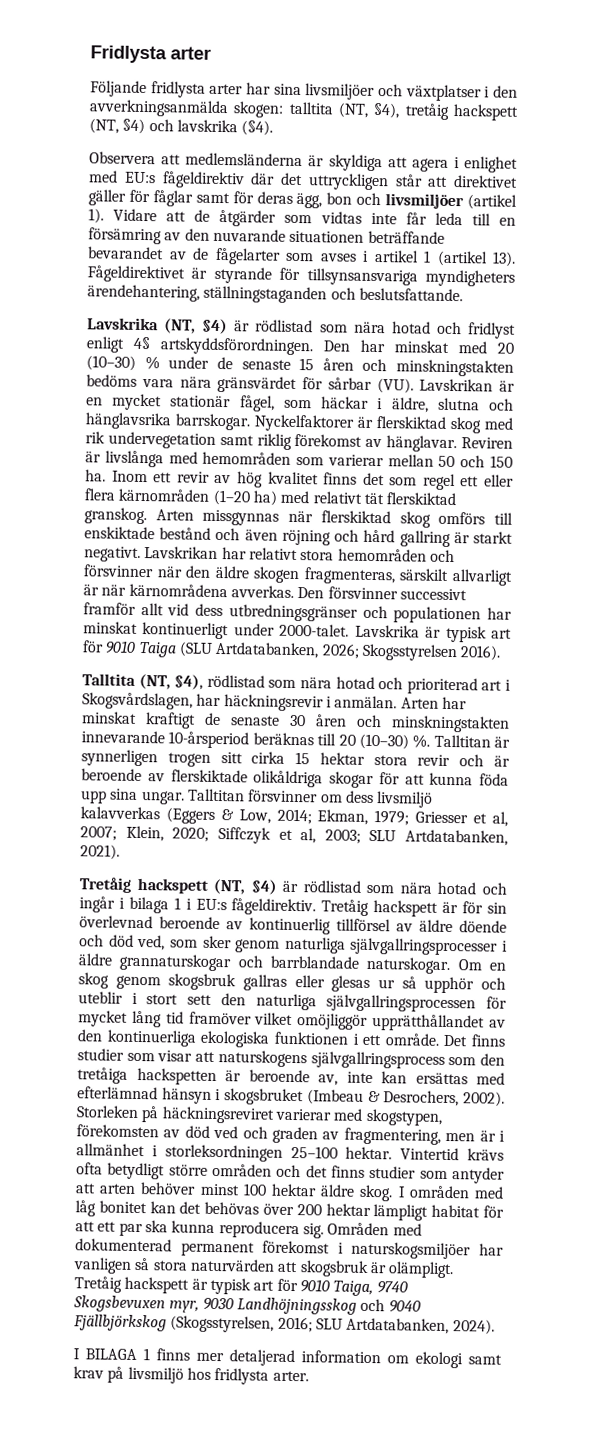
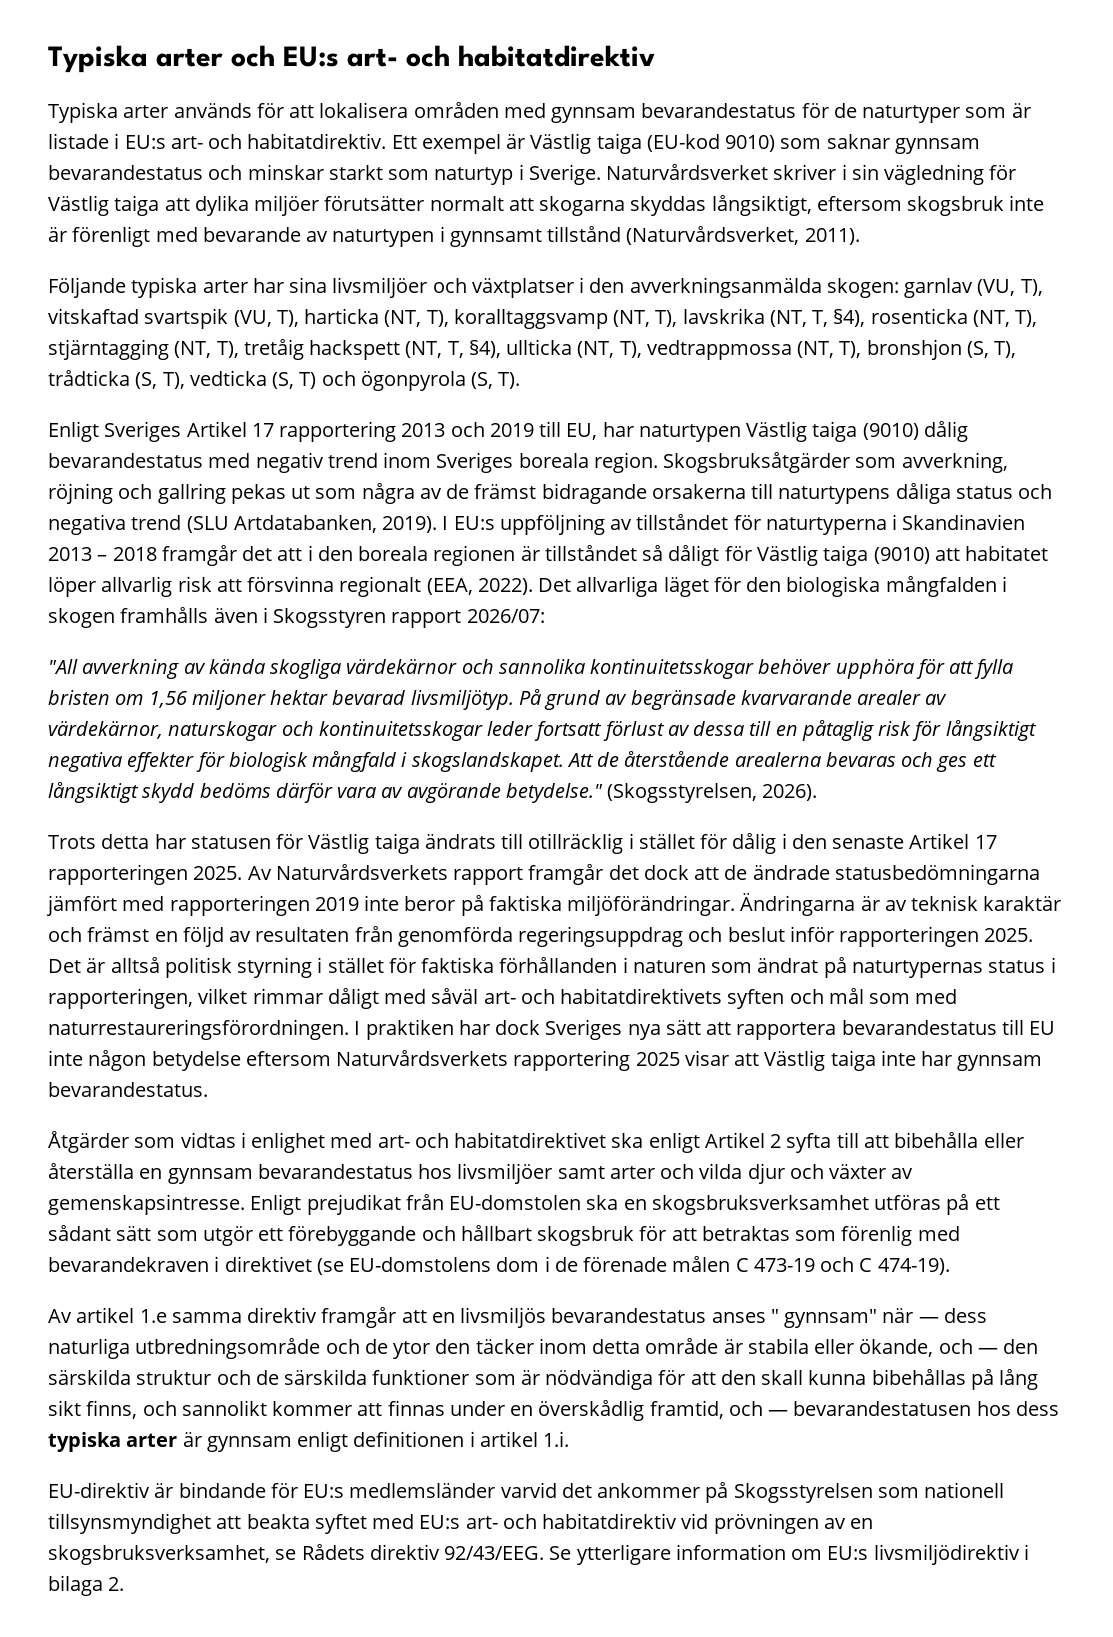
- Fridlysta arter
+ Typiska arter och EU:s art- och habitatdirektiv
+ Typiska arter används för att lokalisera områden med gynnsam bevarandestatus för de naturtyper som är listade i EU:s art- och habitatdirektiv. Ett exempel är Västlig taiga (EU-kod 9010) som saknar gynnsam bevarandestatus och minskar starkt som naturtyp i Sverige. Naturvårdsverket skriver i sin vägledning för Västlig taiga att dylika miljöer förutsätter normalt att skogarna skyddas långsiktigt, eftersom skogsbruk inte är förenligt med bevarande av naturtypen i gynnsamt tillstånd (Naturvårdsverket, 2011).
- Följande fridlysta arter har sina livsmiljöer och växtplatser i den avverkningsanmälda skogen: talltita (NT, §4), tretåig hackspett (NT, §4) och lavskrika (§4).
- Observera att medlemsländerna är skyldiga att agera i enlighet med EU:s fågeldirektiv där det uttryckligen står att direktivet gäller för fåglar samt för deras ägg, bon och livsmiljöer (artikel 1). Vidare att de åtgärder som vidtas inte får leda till en försämring av den nuvarande situationen beträffande bevarandet av de fågelarter som avses i artikel 1 (artikel 13). Fågeldirektivet är styrande för tillsynsansvariga myndigheters ärendehantering, ställningstaganden och beslutsfattande.
- Lavskrika (NT, §4) är rödlistad som nära hotad och fridlyst enligt 4§ artskyddsförordningen. Den har minskat med 20 (10–30) % under de senaste 15 åren och minskningstakten bedöms vara nära gränsvärdet för sårbar (VU). Lavskrikan är en mycket stationär fågel, som häckar i äldre, slutna och hänglavsrika barrskogar. Nyckelfaktorer är flerskiktad skog med rik undervegetation samt riklig förekomst av hänglavar. Reviren är livslånga med hemområden som varierar mellan 50 och 150 ha. Inom ett revir av hög kvalitet finns det som regel ett eller flera kärnområden (1–20 ha) med relativt tät flerskiktad granskog. Arten missgynnas när flerskiktad skog omförs till enskiktade bestånd och även röjning och hård gallring är starkt negativt. Lavskrikan har relativt stora hemområden och försvinner när den äldre skogen fragmenteras, särskilt allvarligt är när kärnområdena avverkas. Den försvinner successivt framför allt vid dess utbredningsgränser och populationen har minskat kontinuerligt under 2000-talet. Lavskrika är typisk art för 9010 Taiga (SLU Artdatabanken, 2026; Skogsstyrelsen 2016).
- Talltita (NT, §4), rödlistad som nära hotad och prioriterad art i Skogsvårdslagen, har häckningsrevir i anmälan. Arten har minskat kraftigt de senaste 30 åren och minskningstakten innevarande 10-årsperiod beräknas till 20 (10–30) %. Talltitan är synnerligen trogen sitt cirka 15 hektar stora revir och är beroende av flerskiktade olikåldriga skogar för att kunna föda upp sina ungar. Talltitan försvinner om dess livsmiljö kalavverkas (Eggers & Low, 2014; Ekman, 1979; Griesser et al, 2007; Klein, 2020; Siffczyk et al, 2003; SLU Artdatabanken, 2021).
- Tretåig hackspett (NT, §4) är rödlistad som nära hotad och ingår i bilaga 1 i EU:s fågeldirektiv. Tretåig hackspett är för sin överlevnad beroende av kontinuerlig tillförsel av äldre döende och död ved, som sker genom naturliga självgallringsprocesser i äldre grannaturskogar och barrblandade naturskogar. Om en skog genom skogsbruk gallras eller glesas ur så upphör och uteblir i stort sett den naturliga självgallringsprocessen för mycket lång tid framöver vilket omöjliggör upprätthållandet av den kontinuerliga ekologiska funktionen i ett område. Det finns studier som visar att naturskogens självgallringsprocess som den tretåiga hackspetten är beroende av, inte kan ersättas med efterlämnad hänsyn i skogsbruket (Imbeau & Desrochers, 2002). Storleken på häckningsreviret varierar med skogstypen, förekomsten av död ved och graden av fragmentering, men är i allmänhet i storleksordningen 25–100 hektar. Vintertid krävs ofta betydligt större områden och det finns studier som antyder att arten behöver minst 100 hektar äldre skog. I områden med låg bonitet kan det behövas över 200 hektar lämpligt habitat för att ett par ska kunna reproducera sig. Områden med dokumenterad permanent förekomst i naturskogsmiljöer har vanligen så stora naturvärden att skogsbruk är olämpligt. Tretåig hackspett är typisk art för 9010 Taiga, 9740 Skogsbevuxen myr, 9030 Landhöjningsskog och 9040 Fjällbjörkskog (Skogsstyrelsen, 2016; SLU Artdatabanken, 2024).
- I BILAGA 1 finns mer detaljerad information om ekologi samt krav på livsmiljö hos fridlysta arter.
+ Följande typiska arter har sina livsmiljöer och växtplatser i den avverkningsanmälda skogen: garnlav (VU, T), vitskaftad svartspik (VU, T), harticka (NT, T), koralltaggsvamp (NT, T), lavskrika (NT, T, §4), rosenticka (NT, T), stjärntagging (NT, T), tretåig hackspett (NT, T, §4), ullticka (NT, T), vedtrappmossa (NT, T), bronshjon (S, T), trådticka (S, T), vedticka (S, T) och ögonpyrola (S, T).
+ Enligt Sveriges Artikel 17 rapportering 2013 och 2019 till EU, har naturtypen Västlig taiga (9010) dålig bevarandestatus med negativ trend inom Sveriges boreala region. Skogsbruksåtgärder som avverkning, röjning och gallring pekas ut som några av de främst bidragande orsakerna till naturtypens dåliga status och negativa trend (SLU Artdatabanken, 2019). I EU:s uppföljning av tillståndet för naturtyperna i Skandinavien 2013 – 2018 framgår det att i den boreala regionen är tillståndet så dåligt för Västlig taiga (9010) att habitatet löper allvarlig risk att försvinna regionalt (EEA, 2022). Det allvarliga läget för den biologiska mångfalden i skogen framhålls även i Skogsstyren rapport 2026/07:
+ "All avverkning av kända skogliga värdekärnor och sannolika kontinuitetsskogar behöver upphöra för att fylla bristen om 1,56 miljoner hektar bevarad livsmiljötyp. På grund av begränsade kvarvarande arealer av värdekärnor, naturskogar och kontinuitetsskogar leder fortsatt förlust av dessa till en påtaglig risk för långsiktigt negativa effekter för biologisk mångfald i skogslandskapet. Att de återstående arealerna bevaras och ges ett långsiktigt skydd bedöms därför vara av avgörande betydelse." (Skogsstyrelsen, 2026).
+ Trots detta har statusen för Västlig taiga ändrats till otillräcklig i stället för dålig i den senaste Artikel 17 rapporteringen 2025. Av Naturvårdsverkets rapport framgår det dock att de ändrade statusbedömningarna jämfört med rapporteringen 2019 inte beror på faktiska miljöförändringar. Ändringarna är av teknisk karaktär och främst en följd av resultaten från genomförda regeringsuppdrag och beslut inför rapporteringen 2025. Det är alltså politisk styrning i stället för faktiska förhållanden i naturen som ändrat på naturtypernas status i rapporteringen, vilket rimmar dåligt med såväl art- och habitatdirektivets syften och mål som med naturrestaureringsförordningen. I praktiken har dock Sveriges nya sätt att rapportera bevarandestatus till EU inte någon betydelse eftersom Naturvårdsverkets rapportering 2025 visar att Västlig taiga inte har gynnsam bevarandestatus.
+ Åtgärder som vidtas i enlighet med art- och habitatdirektivet ska enligt Artikel 2 syfta till att bibehålla eller återställa en gynnsam bevarandestatus hos livsmiljöer samt arter och vilda djur och växter av gemenskapsintresse. Enligt prejudikat från EU-domstolen ska en skogsbruksverksamhet utföras på ett sådant sätt som utgör ett förebyggande och hållbart skogsbruk för att betraktas som förenlig med bevarandekraven i direktivet (se EU-domstolens dom i de förenade målen C 473-19 och C 474-19).
+ Av artikel 1.e samma direktiv framgår att en livsmiljös bevarandestatus anses " gynnsam" när — dess naturliga utbredningsområde och de ytor den täcker inom detta område är stabila eller ökande, och — den särskilda struktur och de särskilda funktioner som är nödvändiga för att den skall kunna bibehållas på lång sikt finns, och sannolikt kommer att finnas under en överskådlig framtid, och — bevarandestatusen hos dess typiska arter är gynnsam enligt definitionen i artikel 1.i.
+ EU-direktiv är bindande för EU:s medlemsländer varvid det ankommer på Skogsstyrelsen som nationell tillsynsmyndighet att beakta syftet med EU:s art- och habitatdirektiv vid prövningen av en skogsbruksverksamhet, se Rådets direktiv 92/43/EEG. Se ytterligare information om EU:s livsmiljödirektiv i bilaga 2.

